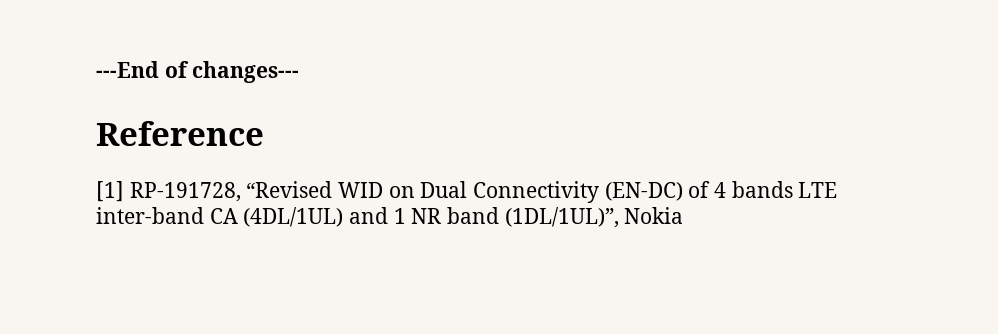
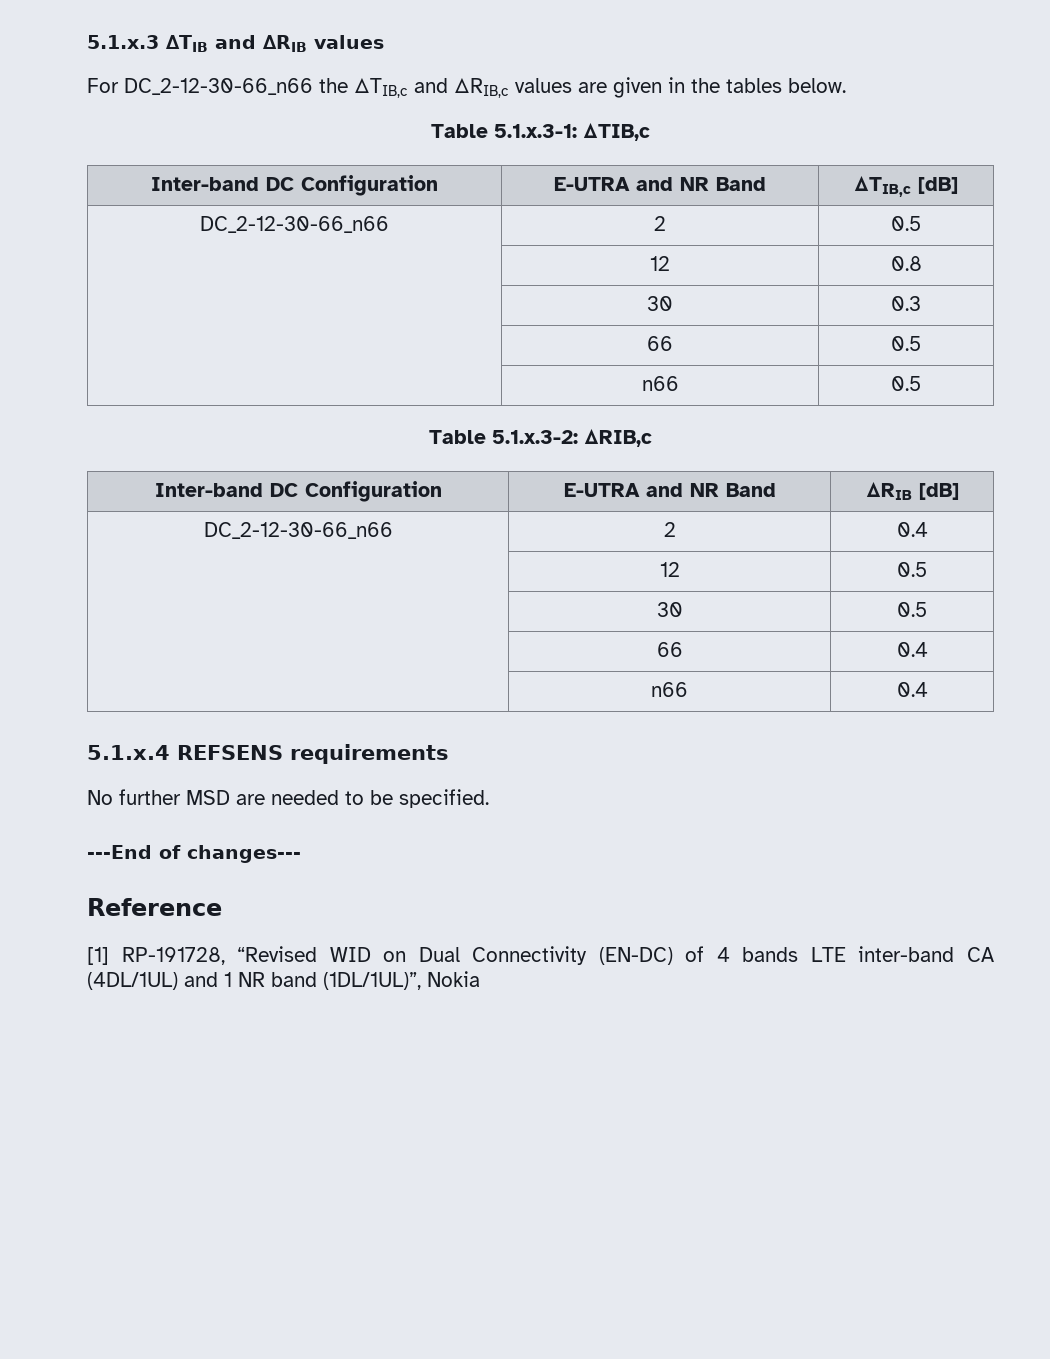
+ 5.1.x.3 ∆TIB and ∆RIB values
+ For DC_2-12-30-66_n66 the ΔTIB,c and ΔRIB,c values are given in the tables below.
+ Table 5.1.x.3-1: ΔTIB,c
+ Inter-band DC Configuration | E-UTRA and NR Band | ΔTIB,c [dB]
+ DC_2-12-30-66_n66 | 2 | 0.5
+ | 12 | 0.8
+ | 30 | 0.3
+ | 66 | 0.5
+ | n66 | 0.5
+ Table 5.1.x.3-2: ΔRIB,c
+ Inter-band DC Configuration | E-UTRA and NR Band | ΔRIB [dB]
+ DC_2-12-30-66_n66 | 2 | 0.4
+ | 12 | 0.5
+ | 30 | 0.5
+ | 66 | 0.4
+ | n66 | 0.4
+ 5.1.x.4 REFSENS requirements
+ No further MSD are needed to be specified.

